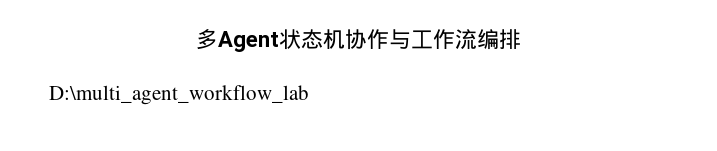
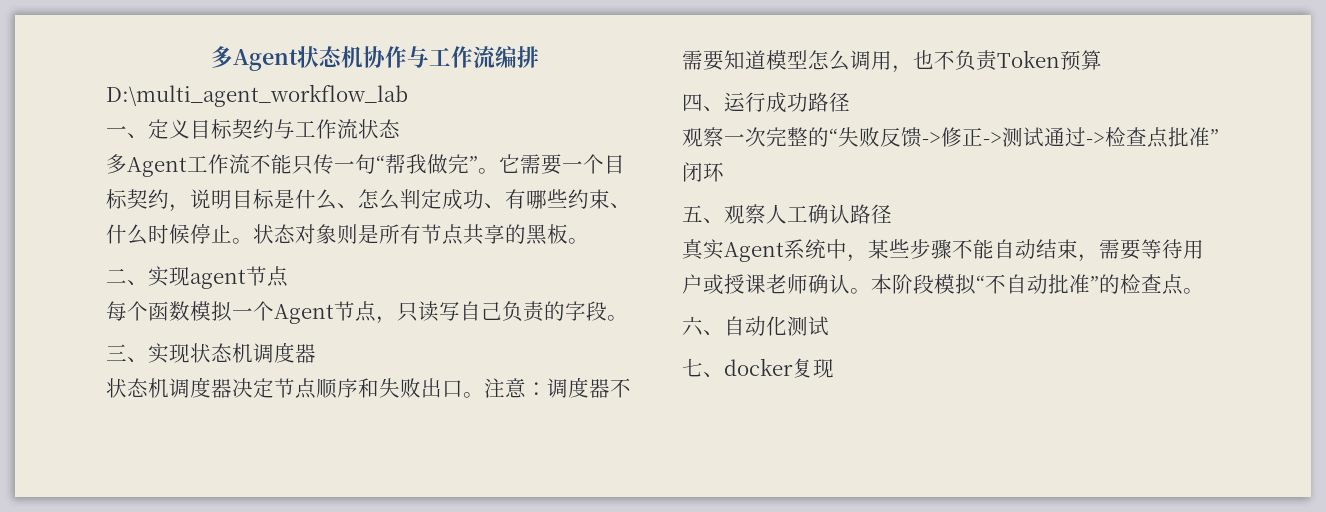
+ 一、定义目标契约与工作流状态
+ 多Agent工作流不能只传一句“帮我做完”。它需要一个目标契约，说明目标是什么、怎么判定成功、有哪些约束、什么时候停止。状态对象则是所有节点共享的黑板。
+ 二、实现agent节点
+ 每个函数模拟一个Agent节点，只读写自己负责的字段。
+ 三、实现状态机调度器
+ 状态机调度器决定节点顺序和失败出口。注意：调度器不需要知道模型怎么调用，也不负责Token预算
+ 四、运行成功路径
+ 观察一次完整的“失败反馈->修正->测试通过->检查点批准”闭环
+ 五、观察人工确认路径
+ 真实Agent系统中，某些步骤不能自动结束，需要等待用户或授课老师确认。本阶段模拟“不自动批准”的检查点。
+ 六、自动化测试
+ 七、docker复现

